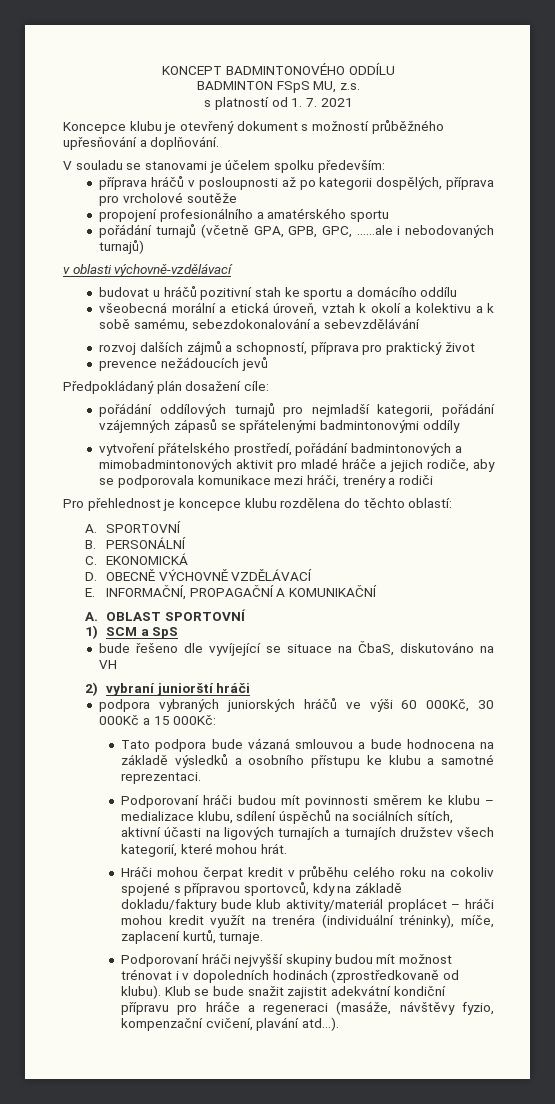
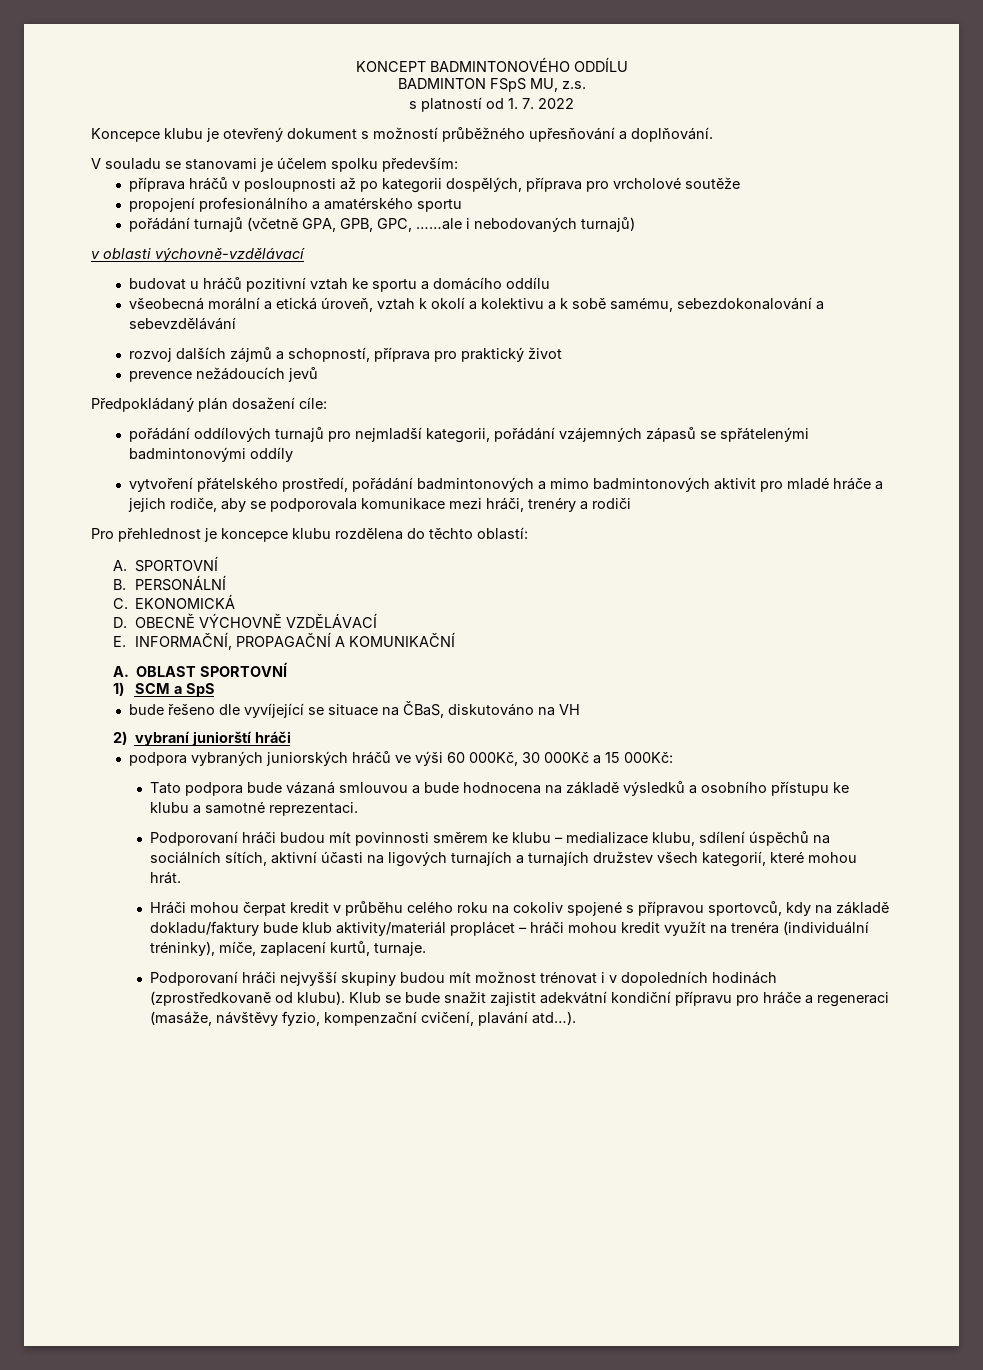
- s platností od 1. 7. 2021
+ s platností od 1. 7. 2022
- budovat u hráčů pozitivní stah ke sportu a domácího oddílu
+ budovat u hráčů pozitivní vztah ke sportu a domácího oddílu
- vytvoření přátelského prostředí, pořádání badmintonových a mimobadmintonových aktivit pro mladé hráče a jejich rodiče, aby se podporovala komunikace mezi hráči, trenéry a rodiči
+ vytvoření přátelského prostředí, pořádání badmintonových a mimo badmintonových aktivit pro mladé hráče a jejich rodiče, aby se podporovala komunikace mezi hráči, trenéry a rodiči
- bude řešeno dle vyvíjející se situace na ČbaS, diskutováno na VH
+ bude řešeno dle vyvíjející se situace na ČBaS, diskutováno na VH

